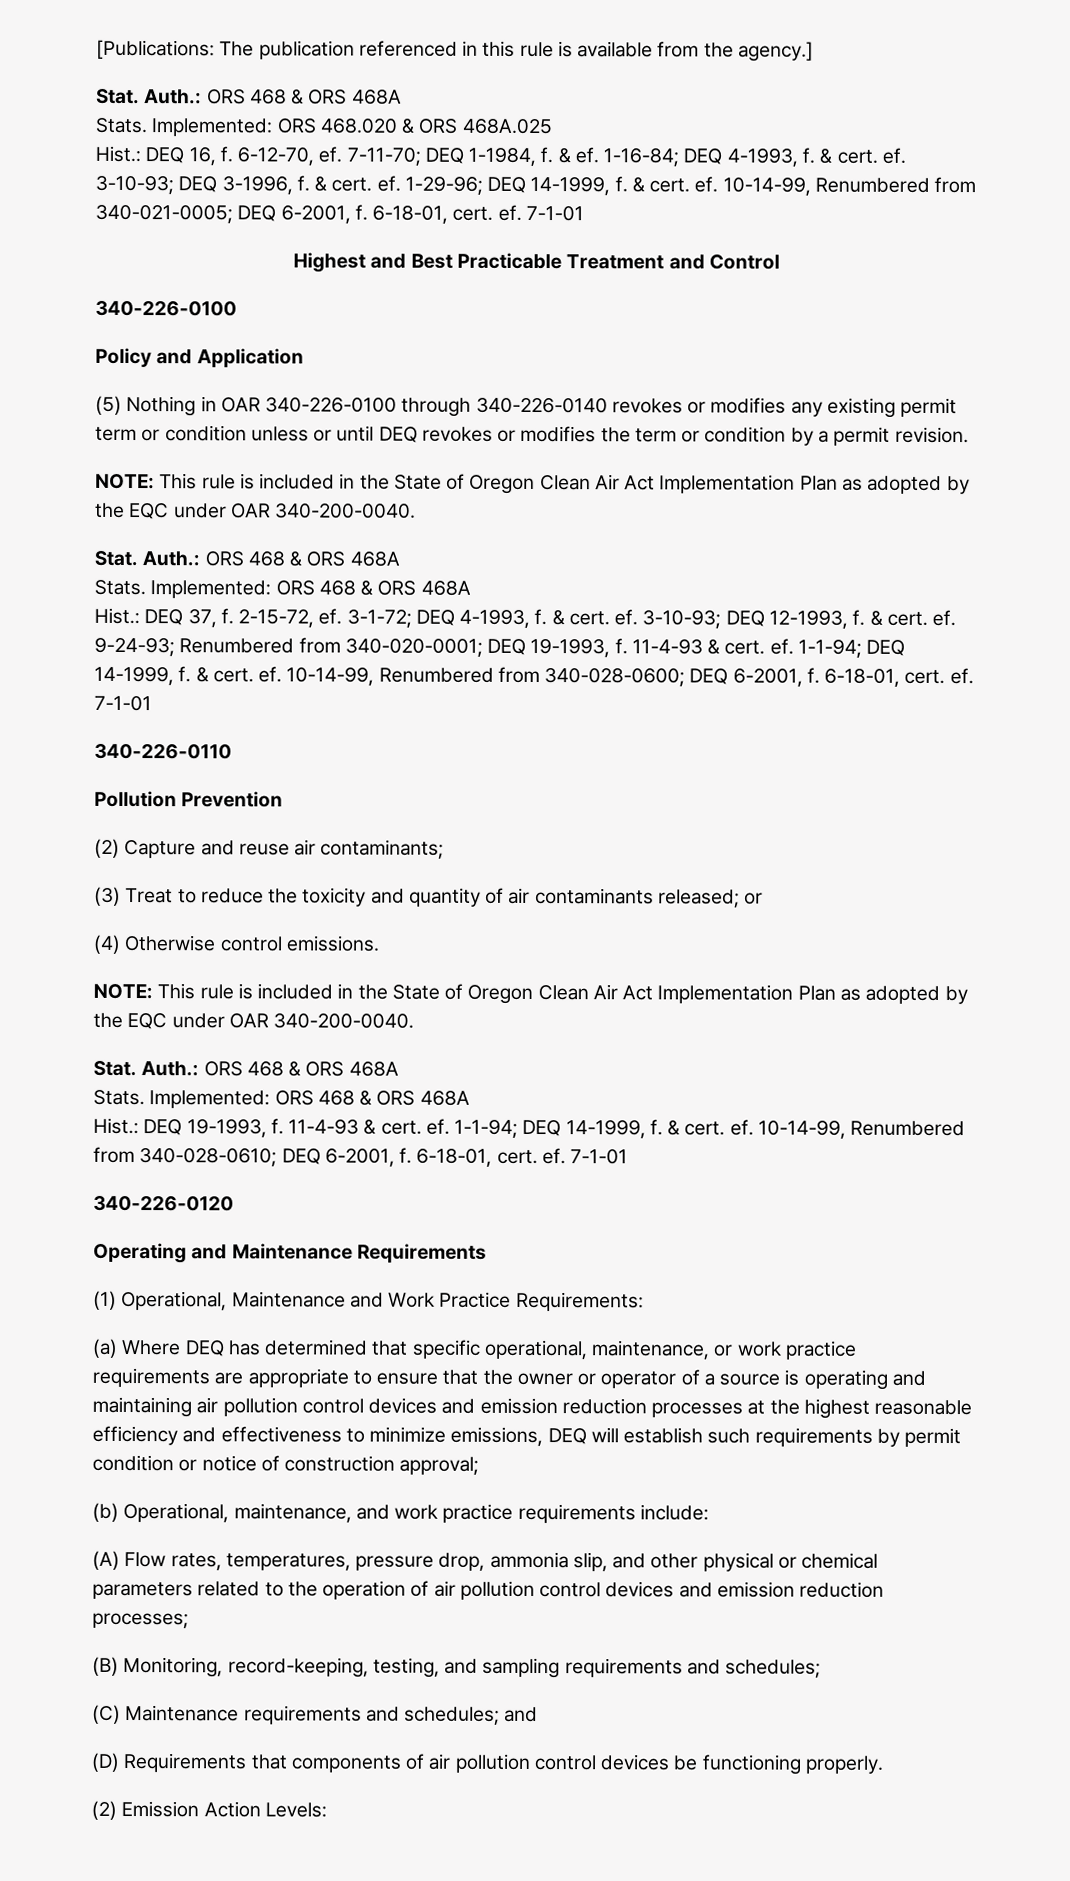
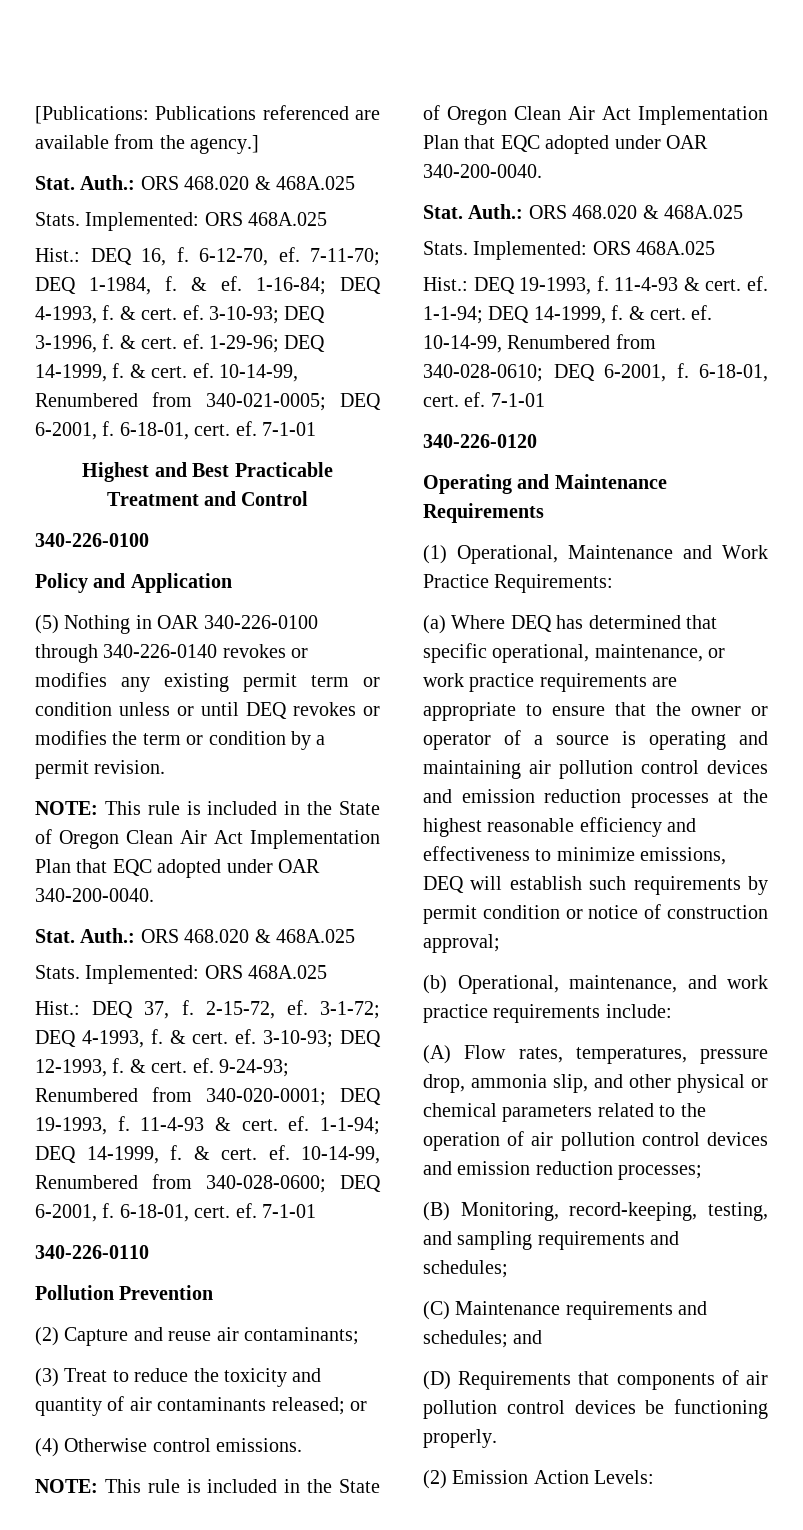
- [Publications: The publication referenced in this rule is available from the agency.]
- Stat. Auth.: ORS 468 & ORS 468A
- Stats. Implemented: ORS 468.020 & ORS 468A.025
+ [Publications: Publications referenced are available from the agency.]
+ Stat. Auth.: ORS 468.020 & 468A.025
+ Stats. Implemented: ORS 468A.025
  (5) Nothing in OAR 340-226-0100 through 340-226-0140 revokes or modifies any existing permit term or condition unless or until DEQ revokes or modifies the term or condition by a permit revision.
- NOTE: This rule is included in the State of Oregon Clean Air Act Implementation Plan as adopted by the EQC under OAR 340-200-0040.
- Stat. Auth.: ORS 468 & ORS 468A
- Stats. Implemented: ORS 468 & ORS 468A
+ NOTE: This rule is included in the State of Oregon Clean Air Act Implementation Plan that EQC adopted under OAR 340-200-0040.
+ Stat. Auth.: ORS 468.020 & 468A.025
+ Stats. Implemented: ORS 468A.025
  (4) Otherwise control emissions.
- NOTE: This rule is included in the State of Oregon Clean Air Act Implementation Plan as adopted by the EQC under OAR 340-200-0040.
- Stat. Auth.: ORS 468 & ORS 468A
- Stats. Implemented: ORS 468 & ORS 468A
+ NOTE: This rule is included in the State of Oregon Clean Air Act Implementation Plan that EQC adopted under OAR 340-200-0040.
+ Stat. Auth.: ORS 468.020 & 468A.025
+ Stats. Implemented: ORS 468A.025

